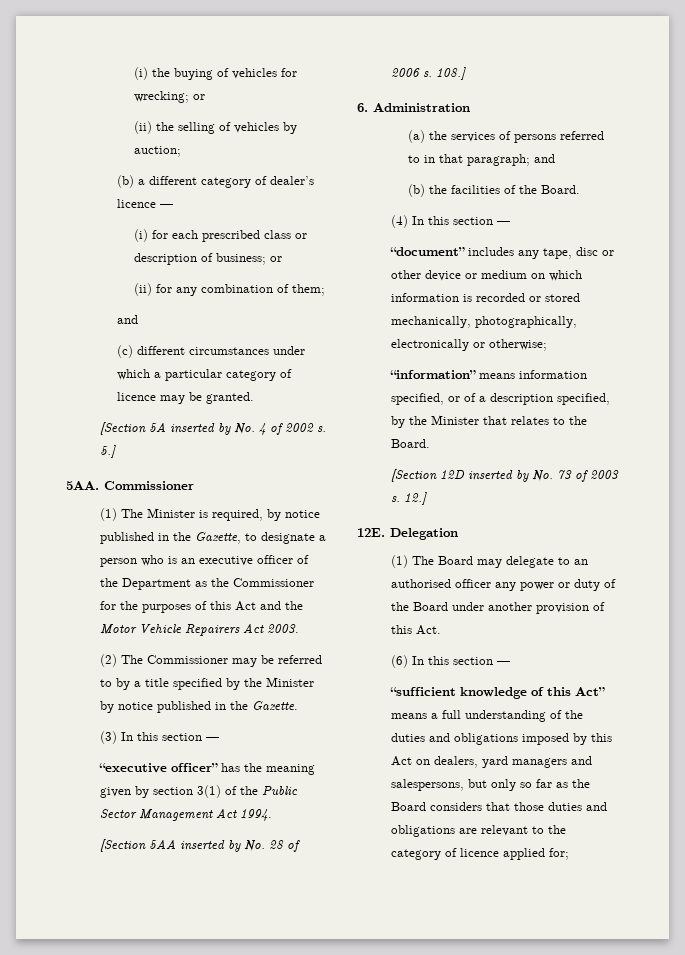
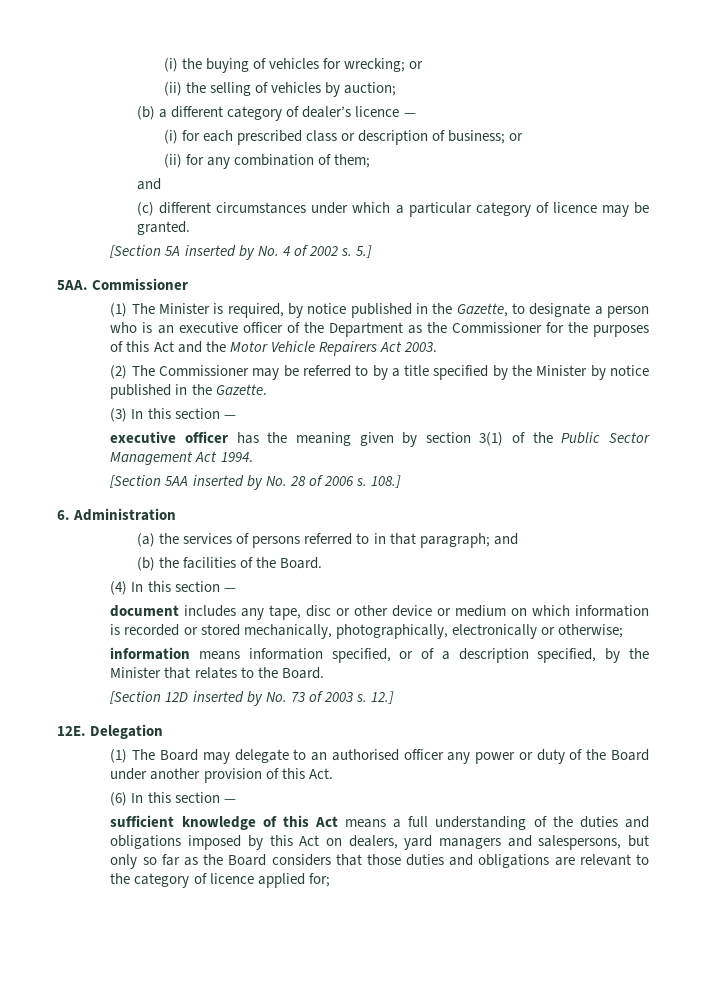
- “executive officer” has the meaning given by section 3(1) of the Public Sector Management Act 1994.
+ executive officer has the meaning given by section 3(1) of the Public Sector Management Act 1994.
- “document” includes any tape, disc or other device or medium on which information is recorded or stored mechanically, photographically, electronically or otherwise;
+ document includes any tape, disc or other device or medium on which information is recorded or stored mechanically, photographically, electronically or otherwise;
- “information” means information specified, or of a description specified, by the Minister that relates to the Board.
+ information means information specified, or of a description specified, by the Minister that relates to the Board.
- “sufficient knowledge of this Act” means a full understanding of the duties and obligations imposed by this Act on dealers, yard managers and salespersons, but only so far as the Board considers that those duties and obligations are relevant to the category of licence applied for;
+ sufficient knowledge of this Act means a full understanding of the duties and obligations imposed by this Act on dealers, yard managers and salespersons, but only so far as the Board considers that those duties and obligations are relevant to the category of licence applied for;

